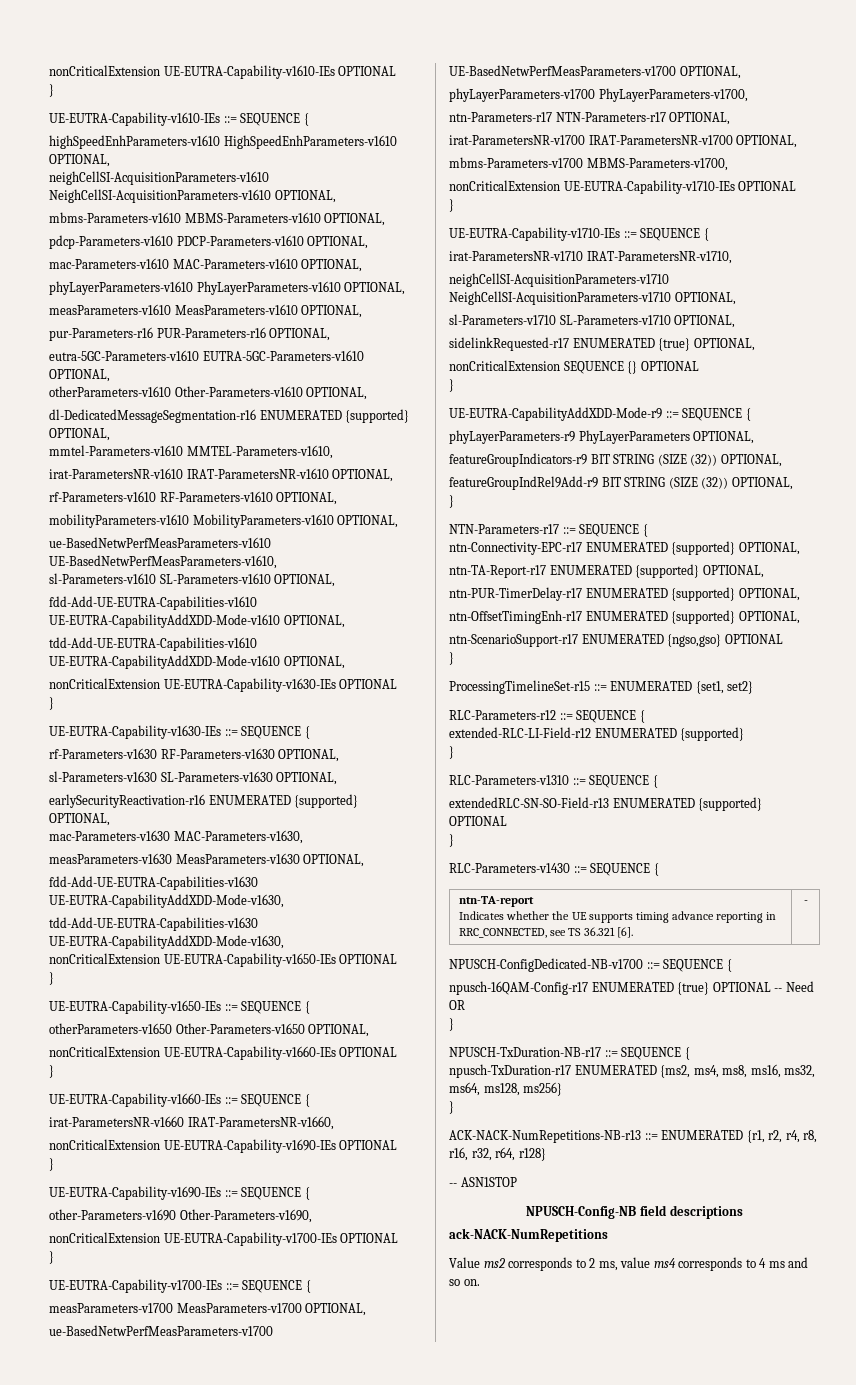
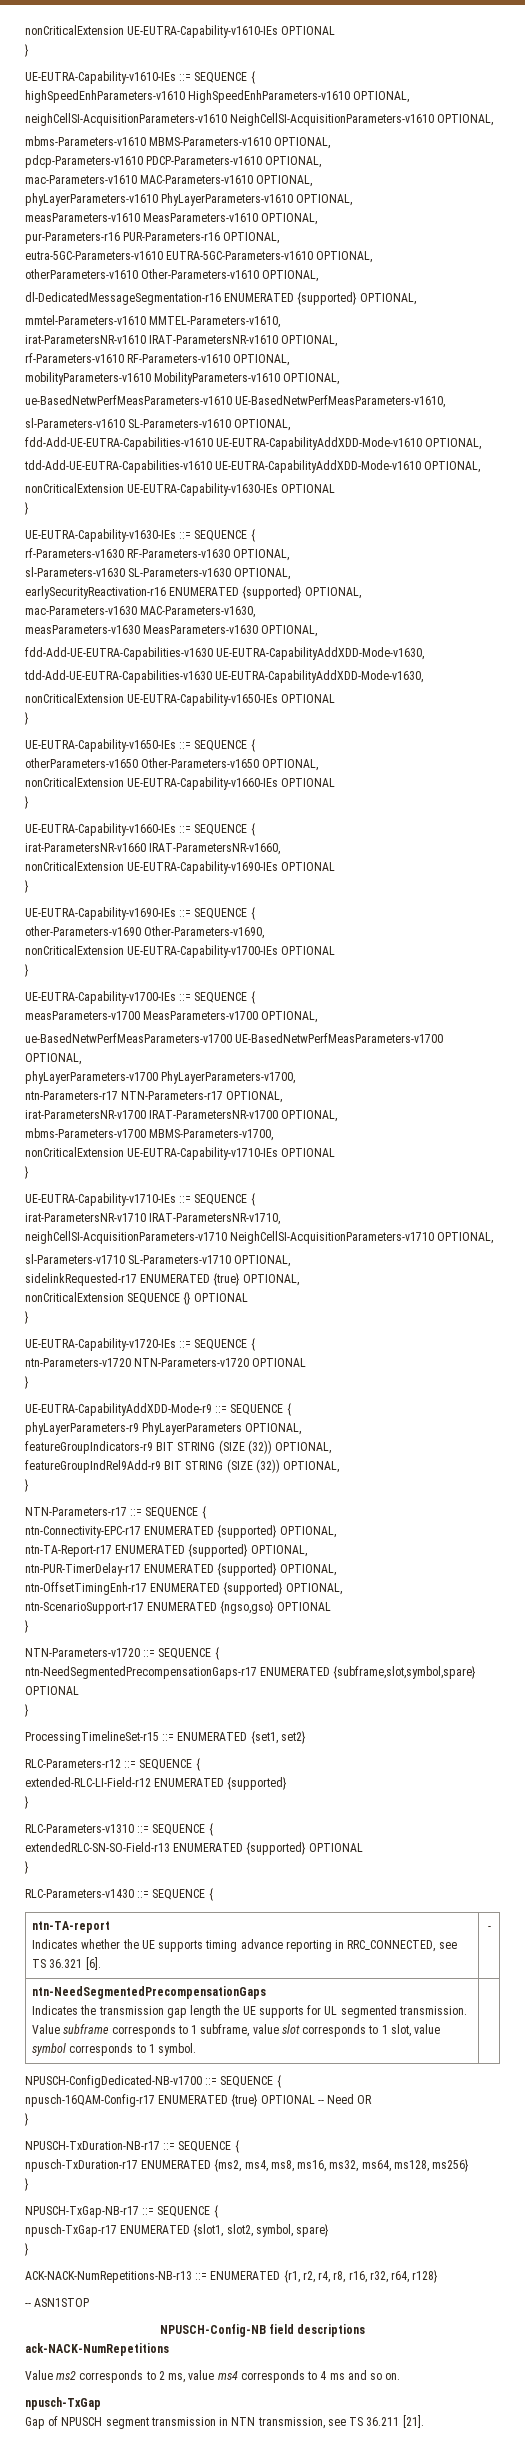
+ UE-EUTRA-Capability-v1720-IEs ::= SEQUENCE {
+ ntn-Parameters-v1720 NTN-Parameters-v1720 OPTIONAL
+ }
+ NTN-Parameters-v1720 ::= SEQUENCE {
+ ntn-NeedSegmentedPrecompensationGaps-r17 ENUMERATED {subframe,slot,symbol,spare} OPTIONAL
+ }
+ ntn-NeedSegmentedPrecompensationGaps
+ Indicates the transmission gap length the UE supports for UL segmented transmission. Value subframe corresponds to 1 subframe, value slot corresponds to 1 slot, value symbol corresponds to 1 symbol. |
+ NPUSCH-TxGap-NB-r17 ::= SEQUENCE {
+ npusch-TxGap-r17 ENUMERATED {slot1, slot2, symbol, spare}
+ }
+ npusch-TxGap
+ Gap of NPUSCH segment transmission in NTN transmission, see TS 36.211 [21].

